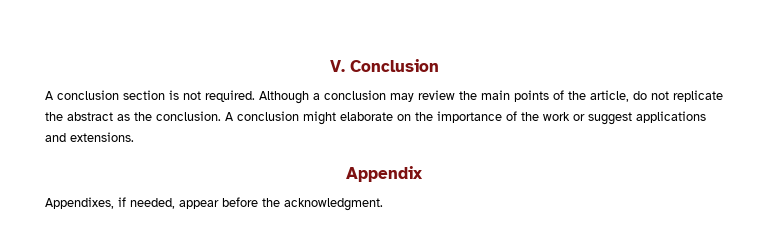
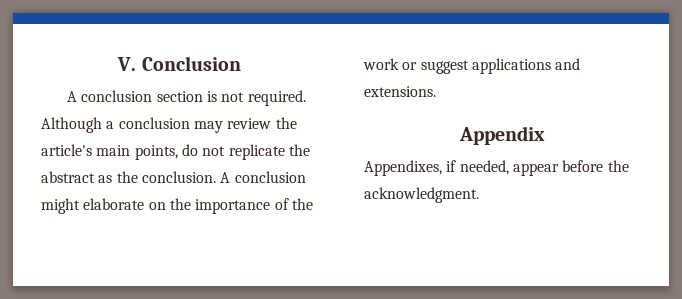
- Although a conclusion may review the main points of the article, do not replicate the abstract as the conclusion.
+ Although a conclusion may review the article's main points, do not replicate the abstract as the conclusion.

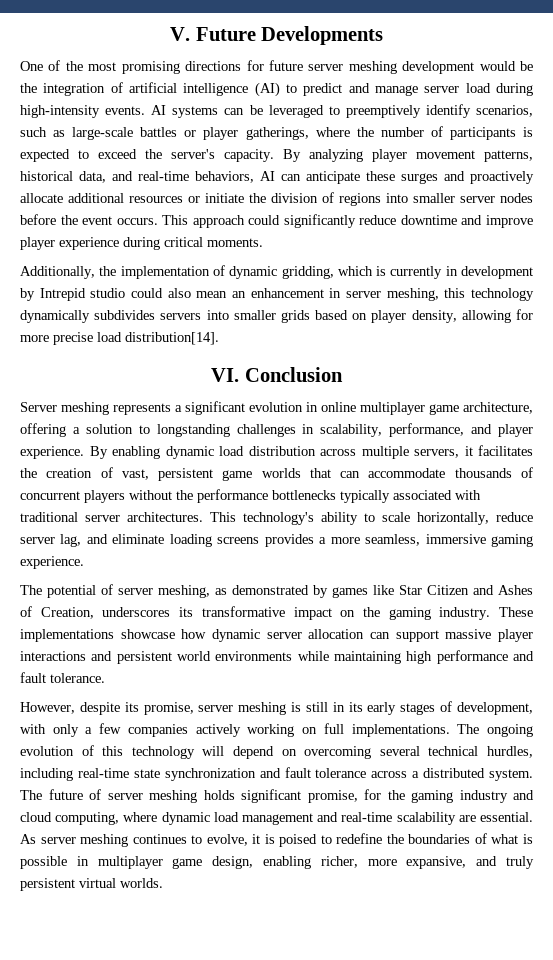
- V. Conclusion
- A conclusion section is not required. Although a conclusion may review the article's main points, do not replicate the abstract as the conclusion. A conclusion might elaborate on the importance of the work or suggest applications and extensions.
- Appendix
- Appendixes, if needed, appear before the acknowledgment.
+ V. Future Developments
+ One of the most promising directions for future server meshing development would be the integration of artificial intelligence (AI) to predict and manage server load during high-intensity events. AI systems can be leveraged to preemptively identify scenarios, such as large-scale battles or player gatherings, where the number of participants is expected to exceed the server's capacity. By analyzing player movement patterns, historical data, and real-time behaviors, AI can anticipate these surges and proactively allocate additional resources or initiate the division of regions into smaller server nodes before the event occurs. This approach could significantly reduce downtime and improve player experience during critical moments.
+ Additionally, the implementation of dynamic gridding, which is currently in development by Intrepid studio could also mean an enhancement in server meshing, this technology dynamically subdivides servers into smaller grids based on player density, allowing for more precise load distribution[14].
+ VI. Conclusion
+ Server meshing represents a significant evolution in online multiplayer game architecture, offering a solution to longstanding challenges in scalability, performance, and player experience. By enabling dynamic load distribution across multiple servers, it facilitates the creation of vast, persistent game worlds that can accommodate thousands of concurrent players without the performance bottlenecks typically associated with traditional server architectures. This technology's ability to scale horizontally, reduce server lag, and eliminate loading screens provides a more seamless, immersive gaming experience.
+ The potential of server meshing, as demonstrated by games like Star Citizen and Ashes of Creation, underscores its transformative impact on the gaming industry. These implementations showcase how dynamic server allocation can support massive player interactions and persistent world environments while maintaining high performance and fault tolerance.
+ However, despite its promise, server meshing is still in its early stages of development, with only a few companies actively working on full implementations. The ongoing evolution of this technology will depend on overcoming several technical hurdles, including real-time state synchronization and fault tolerance across a distributed system. The future of server meshing holds significant promise, for the gaming industry and cloud computing, where dynamic load management and real-time scalability are essential. As server meshing continues to evolve, it is poised to redefine the boundaries of what is possible in multiplayer game design, enabling richer, more expansive, and truly persistent virtual worlds.

